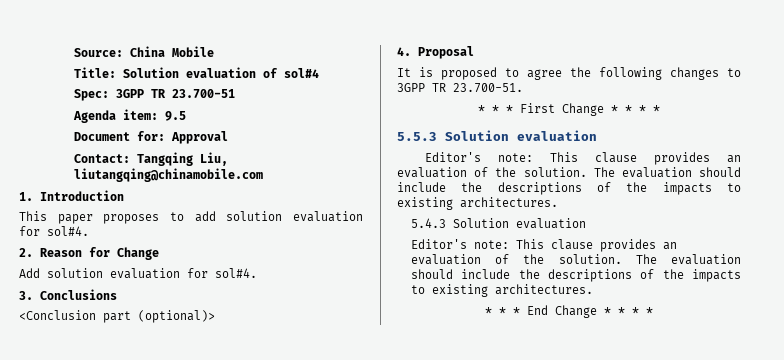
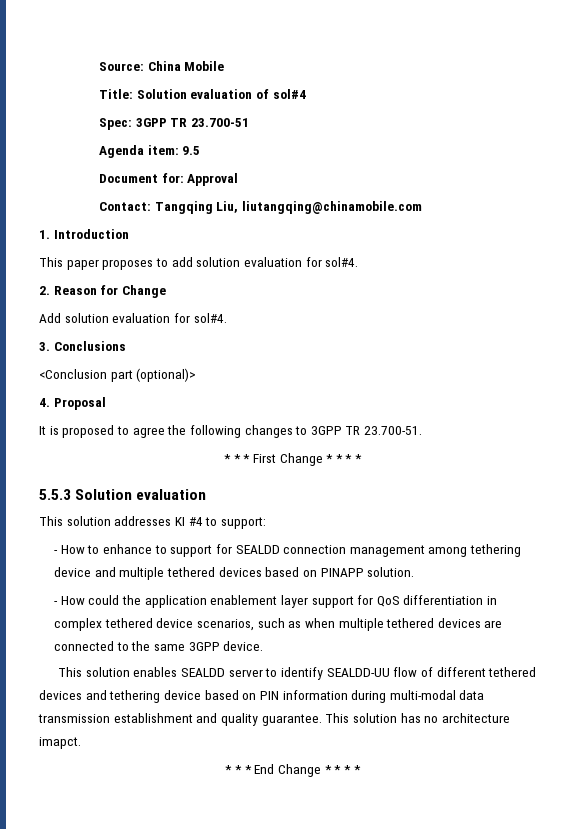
  5.5.3 Solution evaluation
- Editor's note: This clause provides an evaluation of the solution. The evaluation should include the descriptions of the impacts to existing architectures.
- 5.4.3 Solution evaluation
- Editor's note: This clause provides an evaluation of the solution. The evaluation should include the descriptions of the impacts to existing architectures.
+ This solution addresses KI #4 to support:
+ - How to enhance to support for SEALDD connection management among tethering device and multiple tethered devices based on PINAPP solution.
+ - How could the application enablement layer support for QoS differentiation in complex tethered device scenarios, such as when multiple tethered devices are connected to the same 3GPP device.
+ This solution enables SEALDD server to identify SEALDD-UU flow of different tethered devices and tethering device based on PIN information during multi-modal data transmission establishment and quality guarantee. This solution has no architecture imapct.

